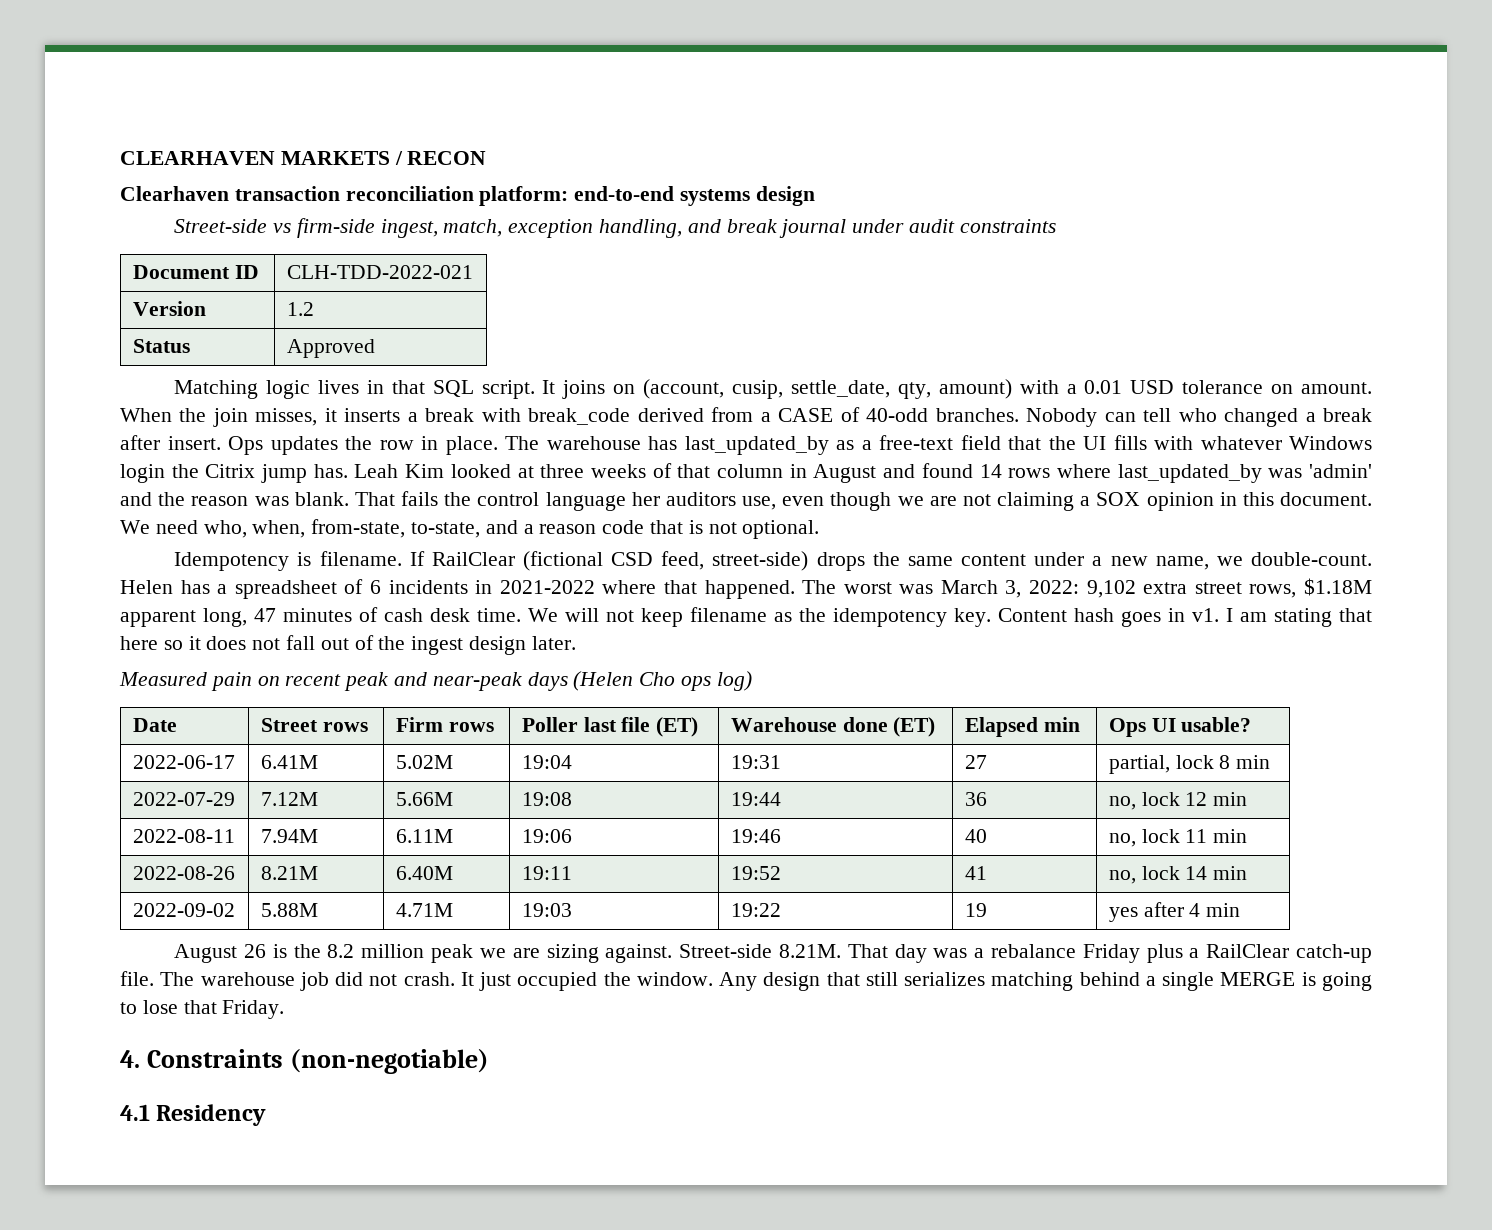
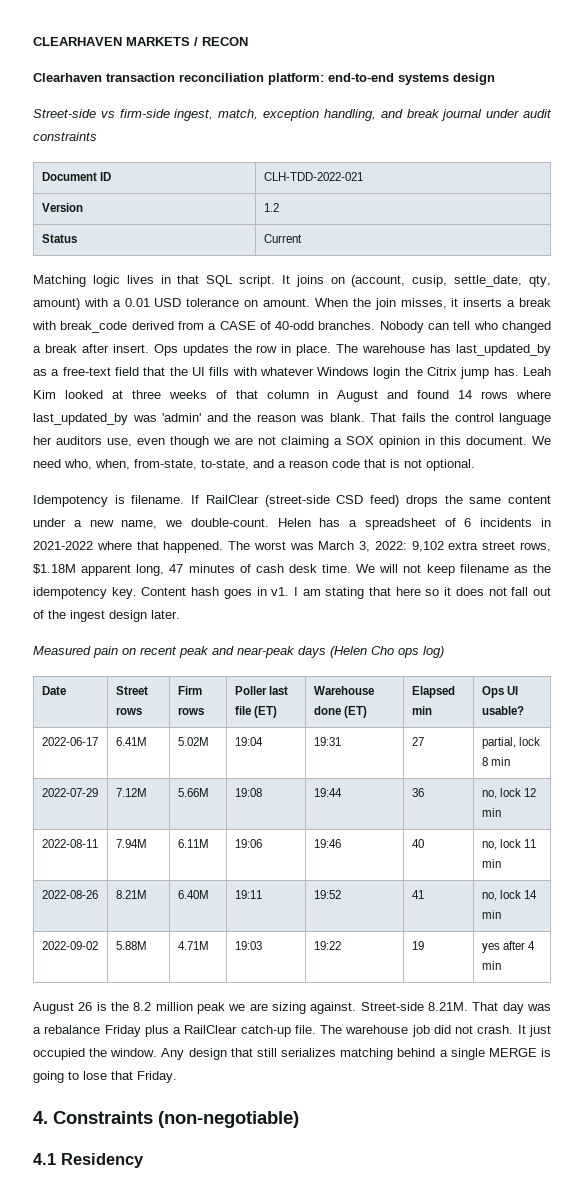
- Status | Approved
+ Status | Current
- If RailClear (fictional CSD feed, street-side) drops the same content under a new name, we double-count.
+ If RailClear (street-side CSD feed) drops the same content under a new name, we double-count.

